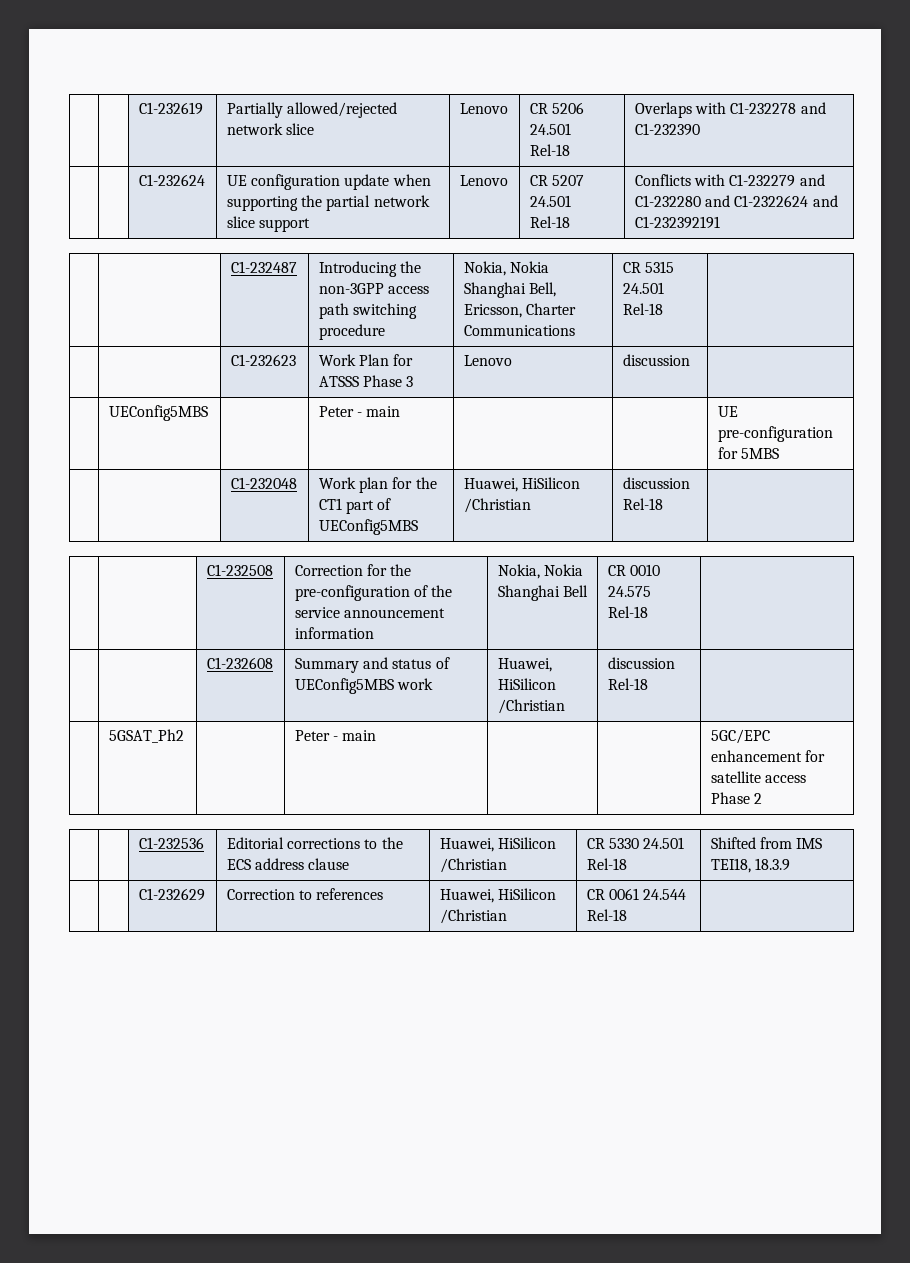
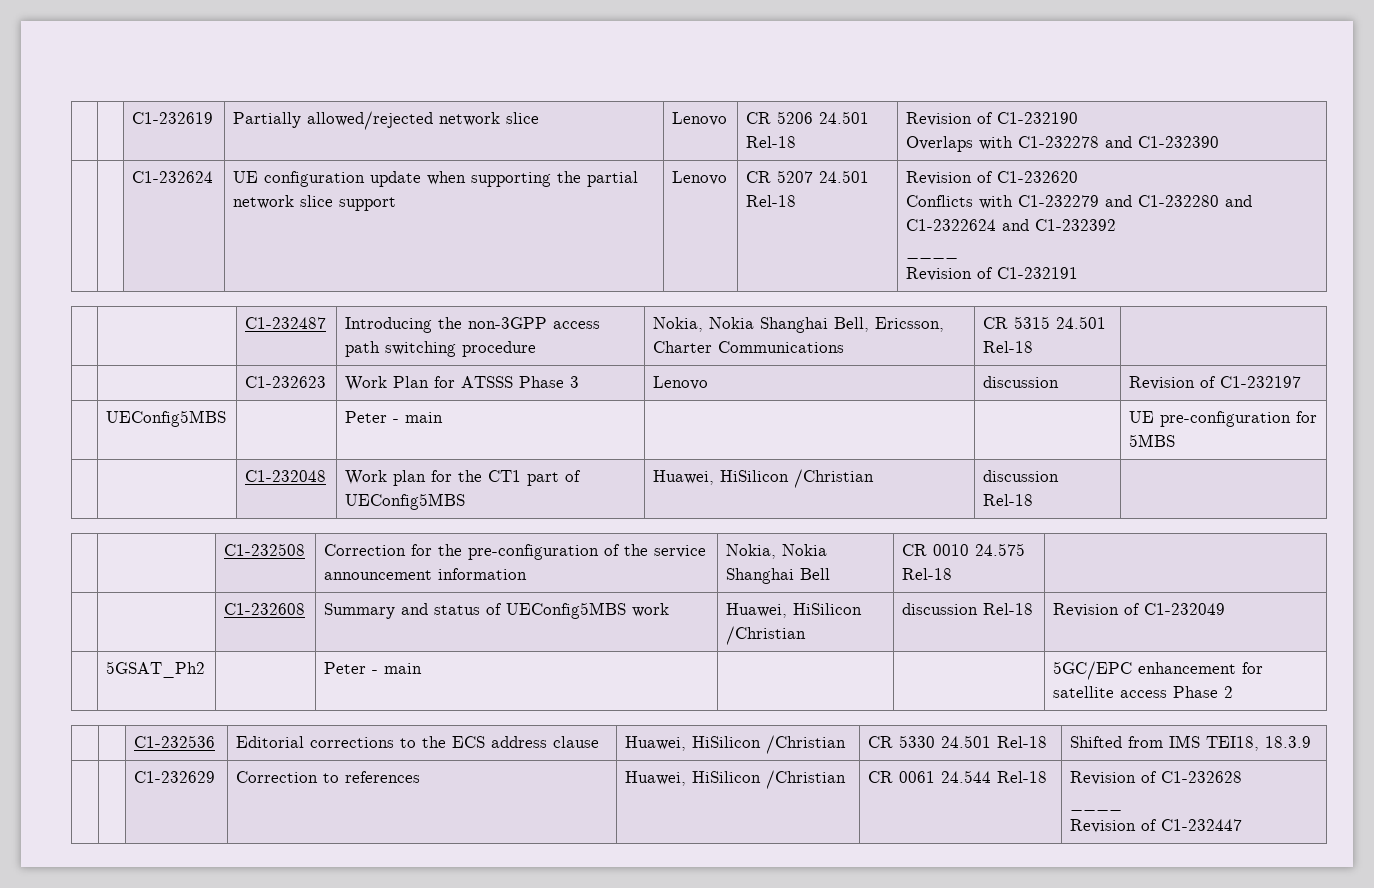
- | | C1-232619 | Partially allowed/rejected network slice | Lenovo | CR 5206 24.501 Rel-18 | Overlaps with C1-232278 and C1-232390
+ | | C1-232619 | Partially allowed/rejected network slice | Lenovo | CR 5206 24.501 Rel-18 | Revision of C1-232190
+ Overlaps with C1-232278 and C1-232390
- | | C1-232624 | UE configuration update when supporting the partial network slice support | Lenovo | CR 5207 24.501 Rel-18 | Conflicts with C1-232279 and C1-232280 and C1-2322624 and C1-232392191
+ | | C1-232624 | UE configuration update when supporting the partial network slice support | Lenovo | CR 5207 24.501 Rel-18 | Revision of C1-232620
+ Conflicts with C1-232279 and C1-232280 and C1-2322624 and C1-232392
+ ____
+ Revision of C1-232191
- | | C1-232623 | Work Plan for ATSSS Phase 3 | Lenovo | discussion |
+ | | C1-232623 | Work Plan for ATSSS Phase 3 | Lenovo | discussion | Revision of C1-232197
- | | C1-232608 | Summary and status of UEConfig5MBS work | Huawei, HiSilicon /Christian | discussion Rel-18 |
+ | | C1-232608 | Summary and status of UEConfig5MBS work | Huawei, HiSilicon /Christian | discussion Rel-18 | Revision of C1-232049
- | | C1-232629 | Correction to references | Huawei, HiSilicon /Christian | CR 0061 24.544 Rel-18 |
+ | | C1-232629 | Correction to references | Huawei, HiSilicon /Christian | CR 0061 24.544 Rel-18 | Revision of C1-232628
+ ____
+ Revision of C1-232447

